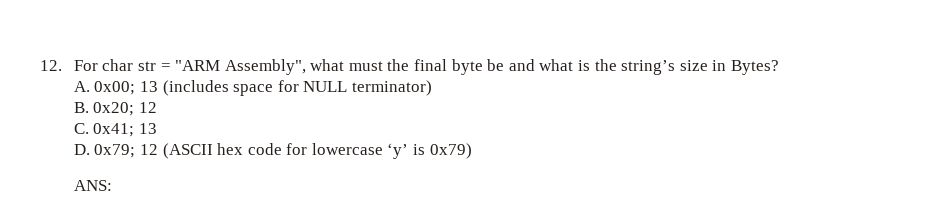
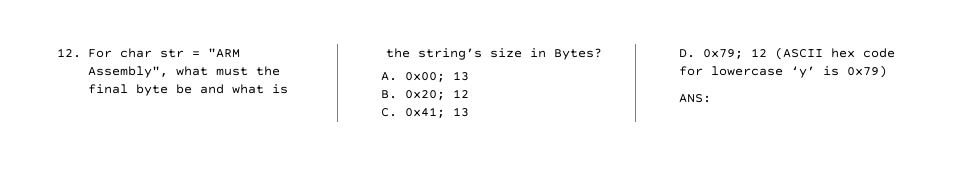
- A. 0x00; 13 (includes space for NULL terminator)
+ A. 0x00; 13

